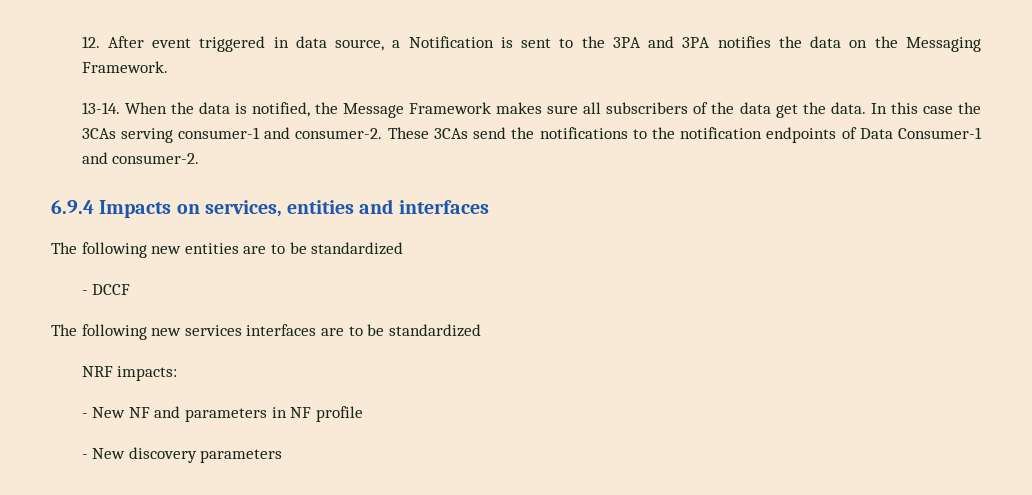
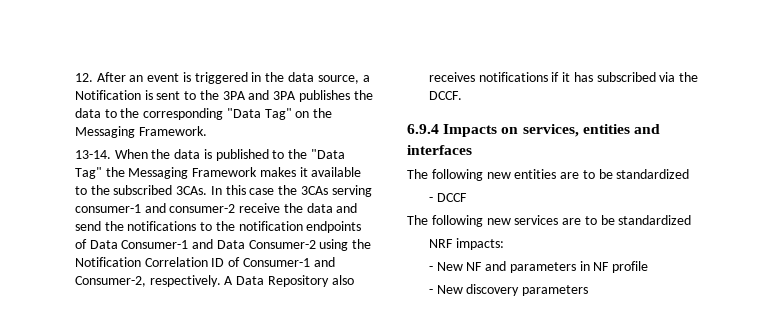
- 12. After event triggered in data source, a Notification is sent to the 3PA and 3PA notifies the data on the Messaging Framework.
+ 12. After an event is triggered in the data source, a Notification is sent to the 3PA and 3PA publishes the data to the corresponding "Data Tag" on the Messaging Framework.
- When the data is notified, the Message Framework makes sure all subscribers of the data get the data.
+ When the data is published to the "Data Tag" the Messaging Framework makes it available to the subscribed 3CAs.
- In this case the 3CAs serving consumer-1 and consumer-2. These 3CAs send the notifications to the notification endpoints of Data Consumer-1 and consumer-2.
+ In this case the 3CAs serving consumer-1 and consumer-2 receive the data and send the notifications to the notification endpoints of Data Consumer-1 and Data Consumer-2 using the Notification Correlation ID of Consumer-1 and Consumer-2, respectively. A Data Repository also receives notifications if it has subscribed via the DCCF.
- The following new services interfaces are to be standardized
+ The following new services are to be standardized

